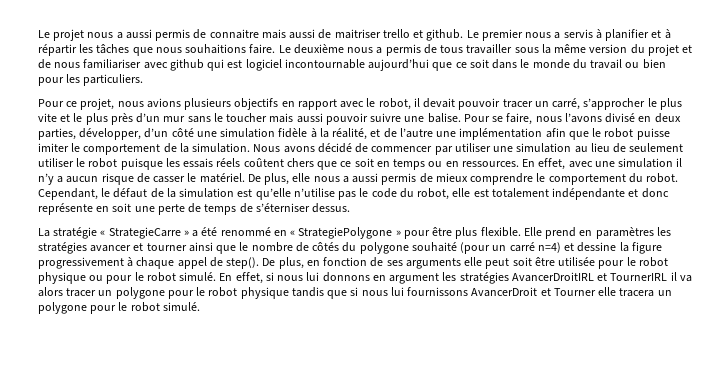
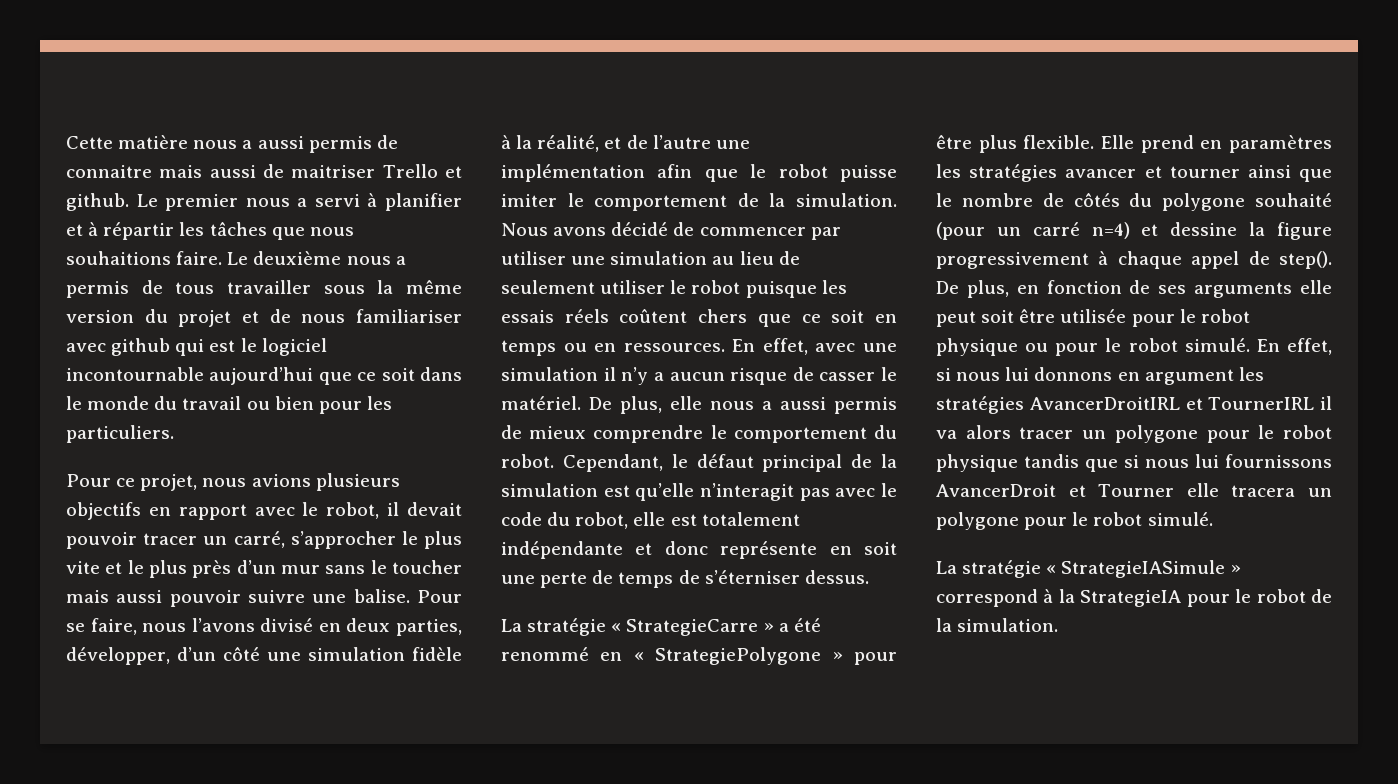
- Le projet nous a aussi permis de connaitre mais aussi de maitriser trello et github.
+ Cette matière nous a aussi permis de connaitre mais aussi de maitriser Trello et github.
- Le premier nous a servis à planifier et à répartir les tâches que nous souhaitions faire.
+ Le premier nous a servi à planifier et à répartir les tâches que nous souhaitions faire.
- Le deuxième nous a permis de tous travailler sous la même version du projet et de nous familiariser avec github qui est logiciel incontournable aujourd’hui que ce soit dans le monde du travail ou bien pour les particuliers.
+ Le deuxième nous a permis de tous travailler sous la même version du projet et de nous familiariser avec github qui est le logiciel incontournable aujourd’hui que ce soit dans le monde du travail ou bien pour les particuliers.
- Cependant, le défaut de la simulation est qu’elle n’utilise pas le code du robot, elle est totalement indépendante et donc représente en soit une perte de temps de s’éterniser dessus.
+ Cependant, le défaut principal de la simulation est qu’elle n’interagit pas avec le code du robot, elle est totalement indépendante et donc représente en soit une perte de temps de s’éterniser dessus.
+ La stratégie « StrategieIASimule » correspond à la StrategieIA pour le robot de la simulation.

